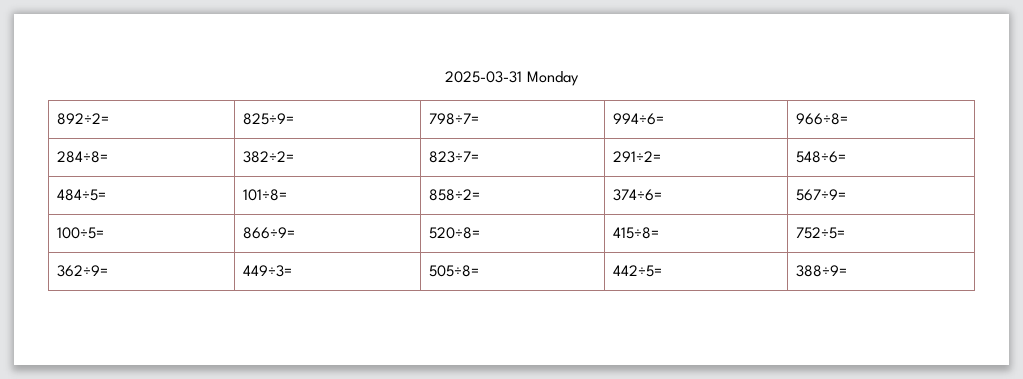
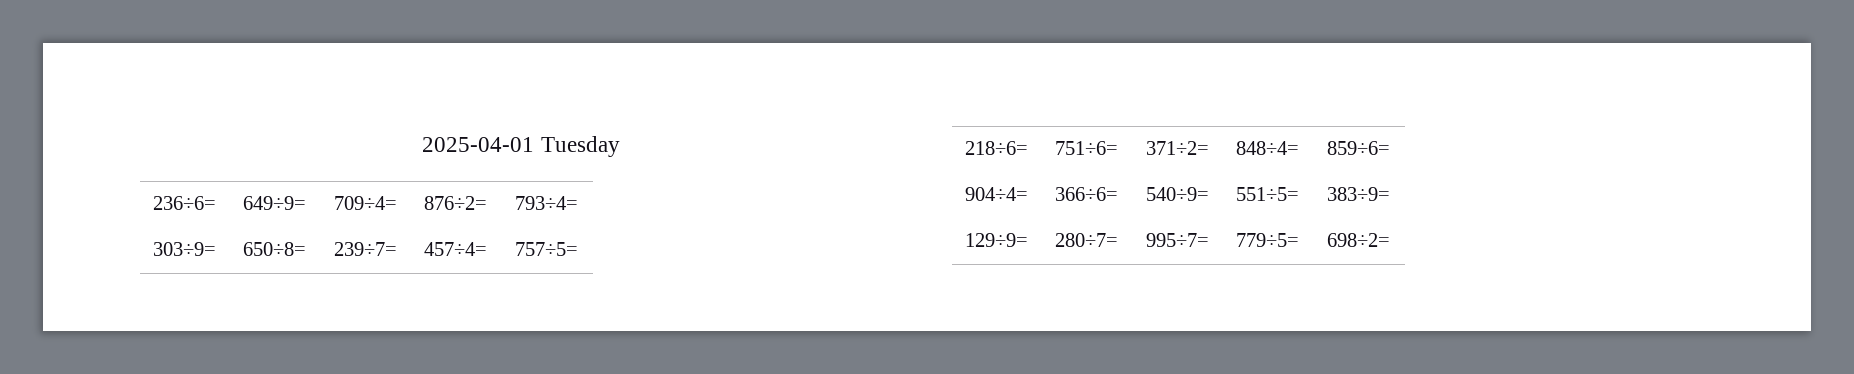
- 2025-03-31 Monday
- 892÷2= | 825÷9= | 798÷7= | 994÷6= | 966÷8=
- 284÷8= | 382÷2= | 823÷7= | 291÷2= | 548÷6=
- 484÷5= | 101÷8= | 858÷2= | 374÷6= | 567÷9=
- 100÷5= | 866÷9= | 520÷8= | 415÷8= | 752÷5=
- 362÷9= | 449÷3= | 505÷8= | 442÷5= | 388÷9=
+ 2025-04-01 Tuesday
+ 236÷6= | 649÷9= | 709÷4= | 876÷2= | 793÷4=
+ 303÷9= | 650÷8= | 239÷7= | 457÷4= | 757÷5=
+ 218÷6= | 751÷6= | 371÷2= | 848÷4= | 859÷6=
+ 904÷4= | 366÷6= | 540÷9= | 551÷5= | 383÷9=
+ 129÷9= | 280÷7= | 995÷7= | 779÷5= | 698÷2=

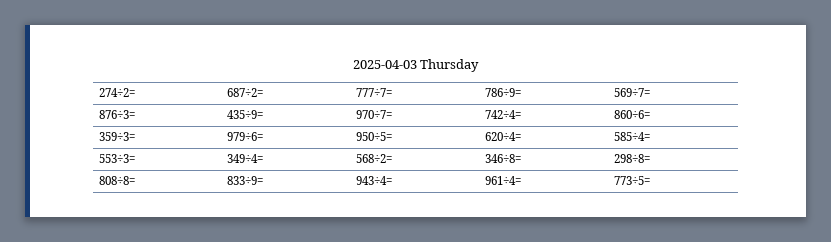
- 2025-04-01 Tuesday
- 236÷6= | 649÷9= | 709÷4= | 876÷2= | 793÷4=
- 303÷9= | 650÷8= | 239÷7= | 457÷4= | 757÷5=
- 218÷6= | 751÷6= | 371÷2= | 848÷4= | 859÷6=
- 904÷4= | 366÷6= | 540÷9= | 551÷5= | 383÷9=
- 129÷9= | 280÷7= | 995÷7= | 779÷5= | 698÷2=
+ 2025-04-03 Thursday
+ 274÷2= | 687÷2= | 777÷7= | 786÷9= | 569÷7=
+ 876÷3= | 435÷9= | 970÷7= | 742÷4= | 860÷6=
+ 359÷3= | 979÷6= | 950÷5= | 620÷4= | 585÷4=
+ 553÷3= | 349÷4= | 568÷2= | 346÷8= | 298÷8=
+ 808÷8= | 833÷9= | 943÷4= | 961÷4= | 773÷5=

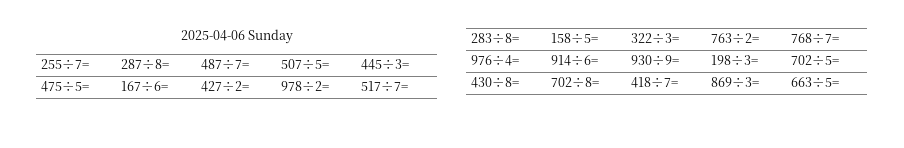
- 2025-04-03 Thursday
- 274÷2= | 687÷2= | 777÷7= | 786÷9= | 569÷7=
- 876÷3= | 435÷9= | 970÷7= | 742÷4= | 860÷6=
- 359÷3= | 979÷6= | 950÷5= | 620÷4= | 585÷4=
- 553÷3= | 349÷4= | 568÷2= | 346÷8= | 298÷8=
- 808÷8= | 833÷9= | 943÷4= | 961÷4= | 773÷5=
+ 2025-04-06 Sunday
+ 255÷7= | 287÷8= | 487÷7= | 507÷5= | 445÷3=
+ 475÷5= | 167÷6= | 427÷2= | 978÷2= | 517÷7=
+ 283÷8= | 158÷5= | 322÷3= | 763÷2= | 768÷7=
+ 976÷4= | 914÷6= | 930÷9= | 198÷3= | 702÷5=
+ 430÷8= | 702÷8= | 418÷7= | 869÷3= | 663÷5=

